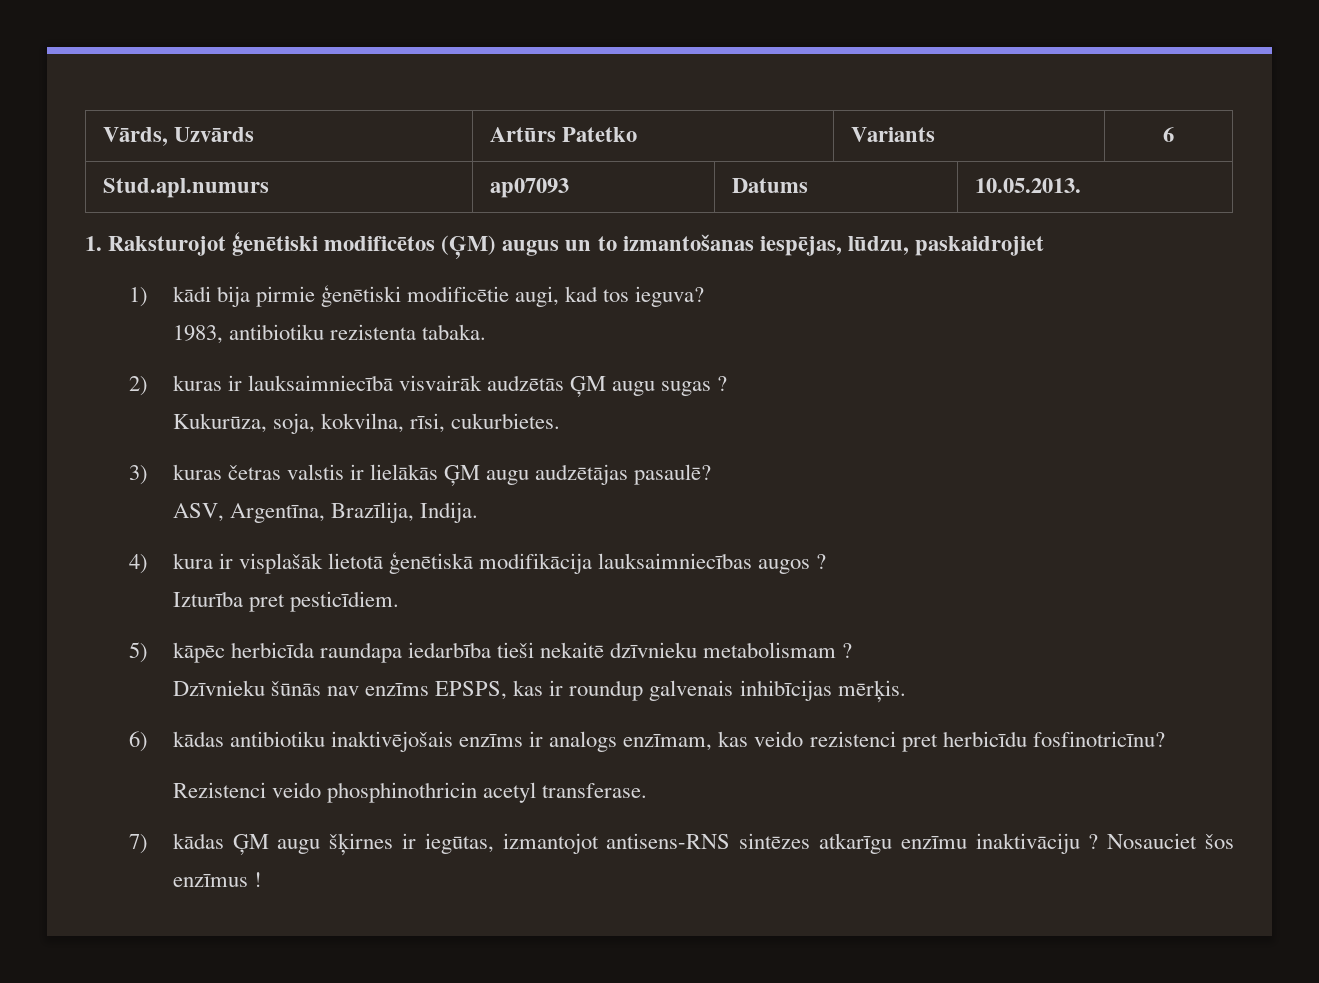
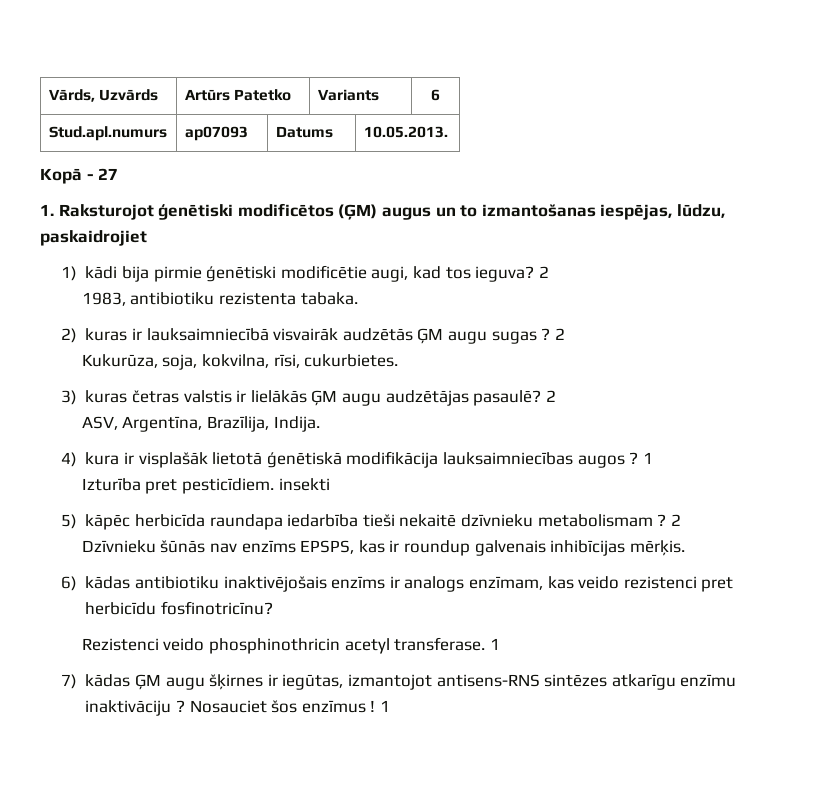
+ Kopā - 27
- 1) kādi bija pirmie ģenētiski modificētie augi, kad tos ieguva?
+ 1) kādi bija pirmie ģenētiski modificētie augi, kad tos ieguva? 2
- 2) kuras ir lauksaimniecībā visvairāk audzētās ĢM augu sugas ?
+ 2) kuras ir lauksaimniecībā visvairāk audzētās ĢM augu sugas ? 2
- 3) kuras četras valstis ir lielākās ĢM augu audzētājas pasaulē?
+ 3) kuras četras valstis ir lielākās ĢM augu audzētājas pasaulē? 2
- 4) kura ir visplašāk lietotā ģenētiskā modifikācija lauksaimniecības augos ?
+ 4) kura ir visplašāk lietotā ģenētiskā modifikācija lauksaimniecības augos ? 1
- Izturība pret pesticīdiem.
+ Izturība pret pesticīdiem. insekti
- 5) kāpēc herbicīda raundapa iedarbība tieši nekaitē dzīvnieku metabolismam ?
+ 5) kāpēc herbicīda raundapa iedarbība tieši nekaitē dzīvnieku metabolismam ? 2
- Rezistenci veido phosphinothricin acetyl transferase.
+ Rezistenci veido phosphinothricin acetyl transferase. 1
- Nosauciet šos enzīmus !
+ Nosauciet šos enzīmus ! 1

